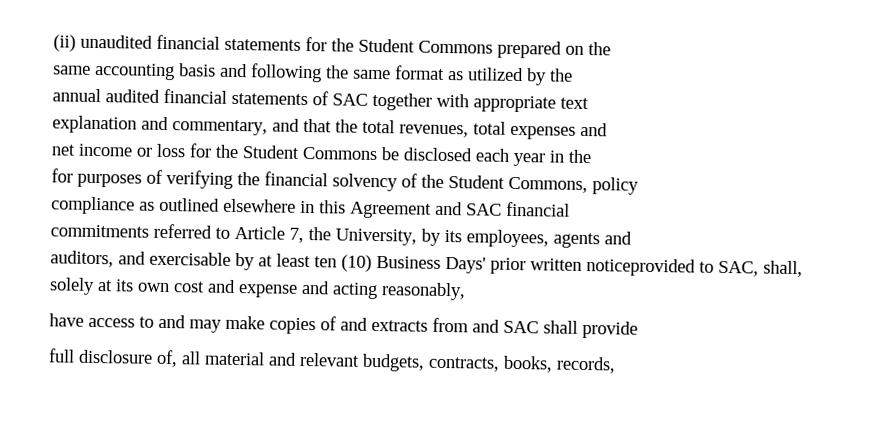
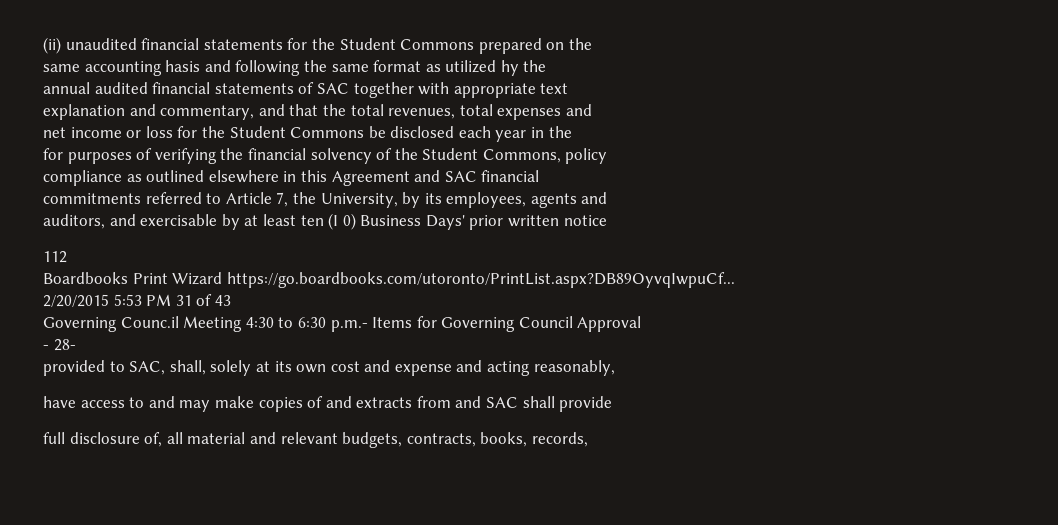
- same accounting basis and following the same format as utilized by the
+ same accounting hasis and following the same format as utilized hy the
- auditors, and exercisable by at least ten (10) Business Days' prior written noticeprovided to SAC, shall, solely at its own cost and expense and acting reasonably,
+ auditors, and exercisable by at least ten (I 0) Business Days' prior written notice
+ 112
+ Boardbooks Print Wizard https://go.boardbooks.com/utoronto/PrintList.aspx?DB89OyvqIwpuCf...
+ 2/20/2015 5:53 PM 31 of 43
+ Governing Counc.il Meeting 4:30 to 6:30 p.m.- Items for Governing Council Approval
+ - 28-
+ provided to SAC, shall, solely at its own cost and expense and acting reasonably,

